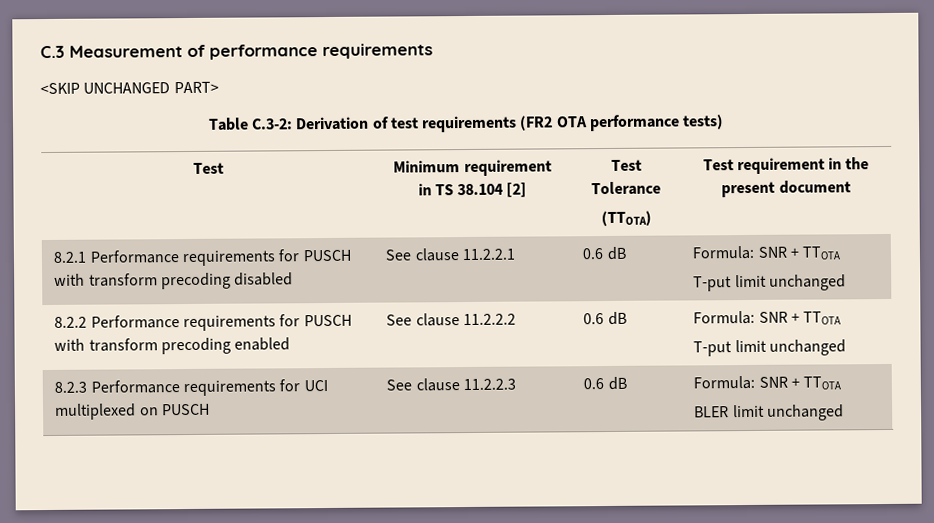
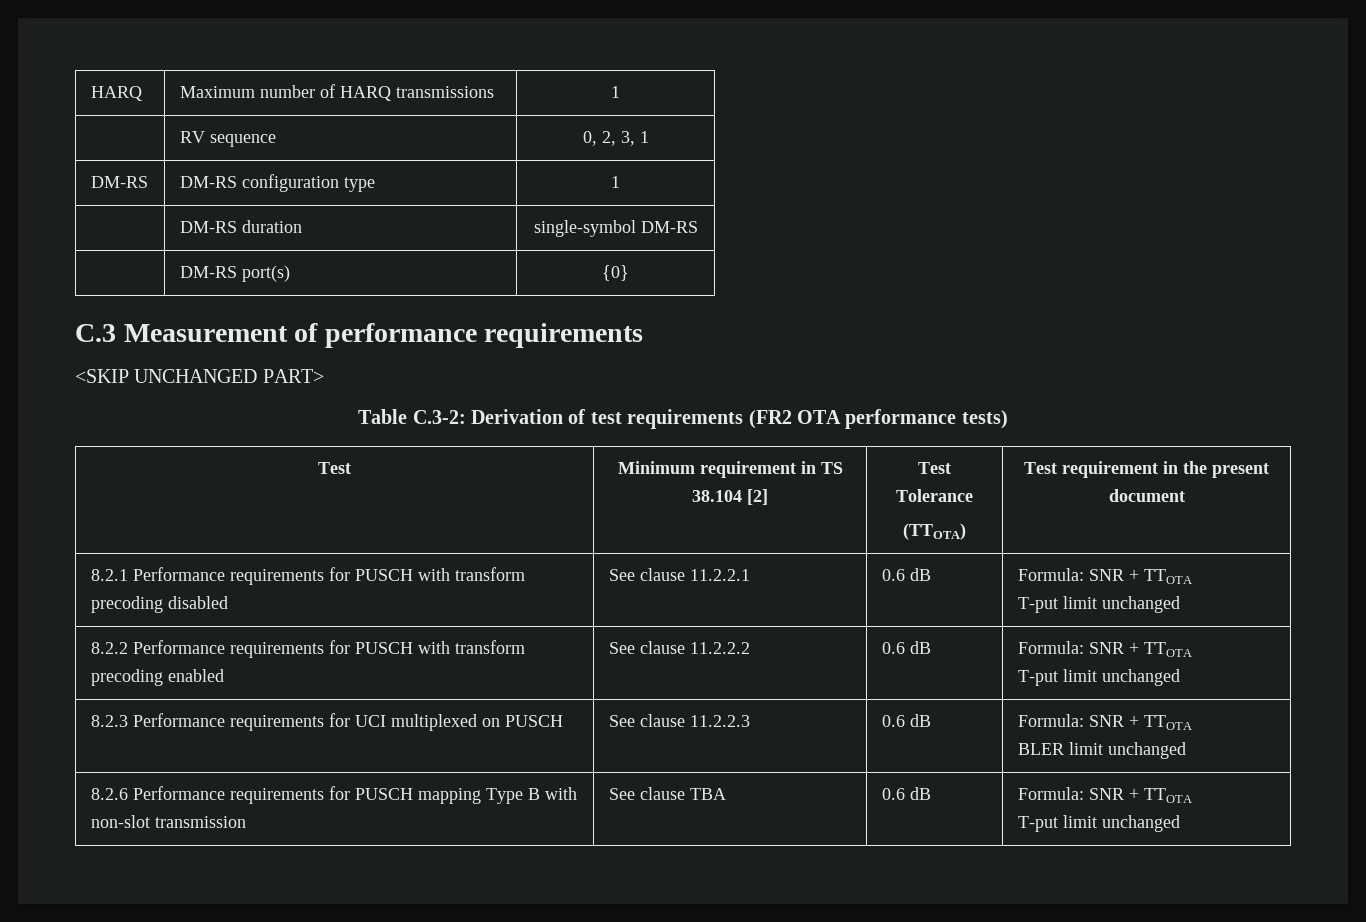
+ HARQ | Maximum number of HARQ transmissions | 1
+ | RV sequence | 0, 2, 3, 1
+ DM-RS | DM-RS configuration type | 1
+ | DM-RS duration | single-symbol DM-RS
+ | DM-RS port(s) | {0}
+ 8.2.6 Performance requirements for PUSCH mapping Type B with non-slot transmission | See clause TBA | 0.6 dB | Formula: SNR + TTOTA
+ T-put limit unchanged

